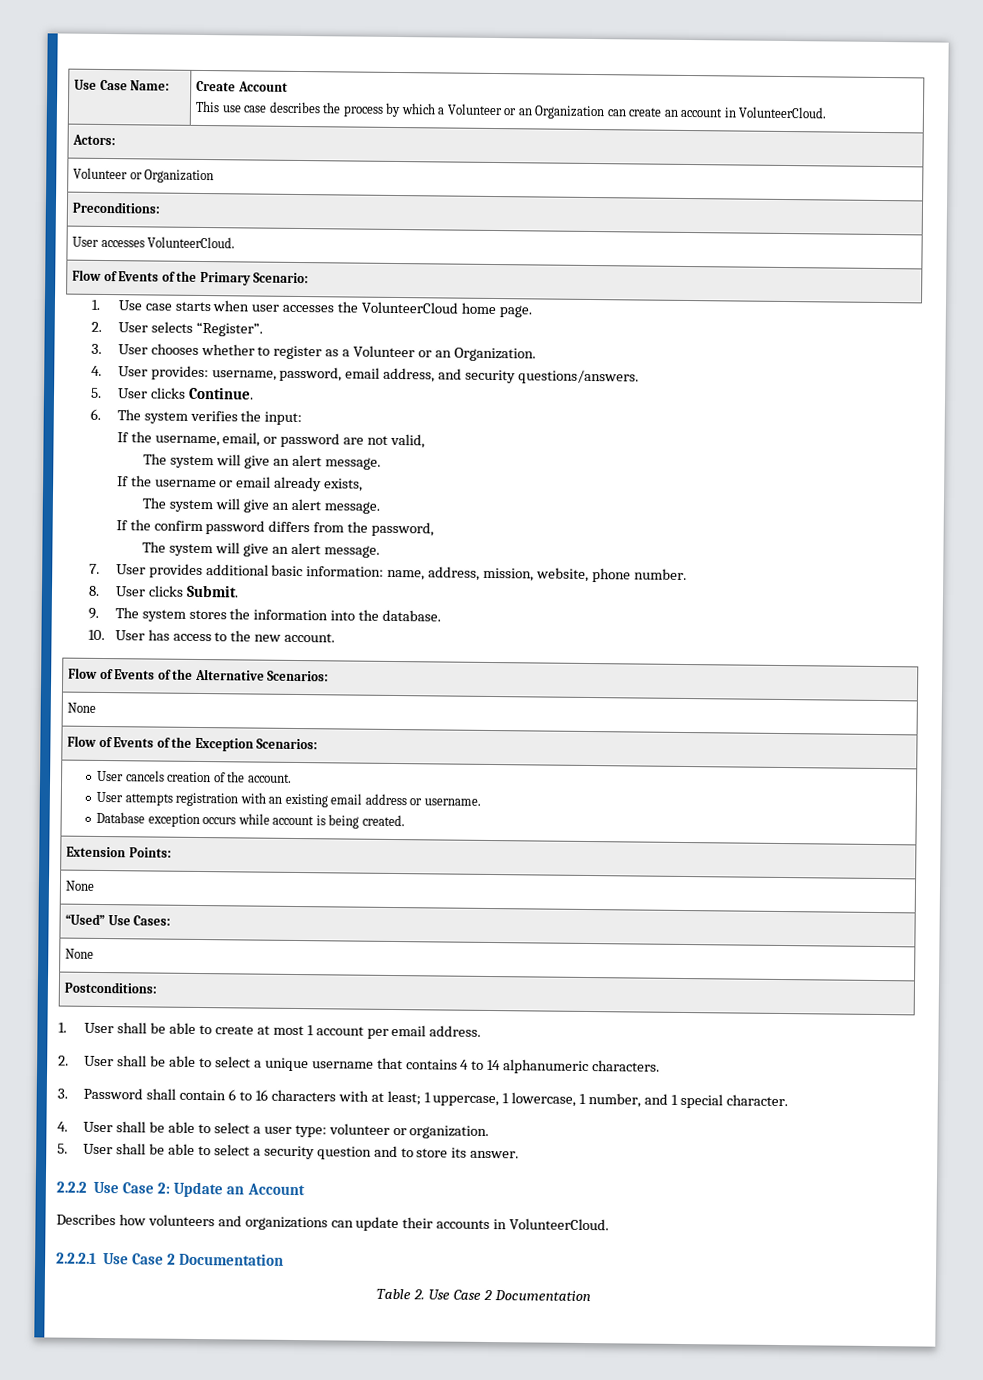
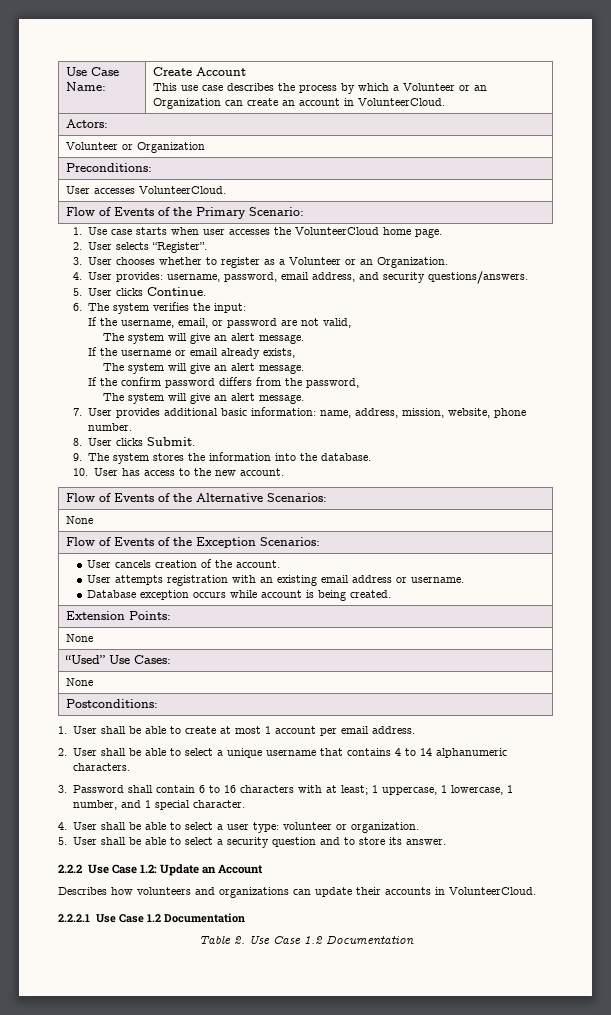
- 2.2.2 Use Case 2: Update an Account
+ 2.2.2 Use Case 1.2: Update an Account
- 2.2.2.1 Use Case 2 Documentation
+ 2.2.2.1 Use Case 1.2 Documentation
- Table 2. Use Case 2 Documentation
+ Table 2. Use Case 1.2 Documentation

